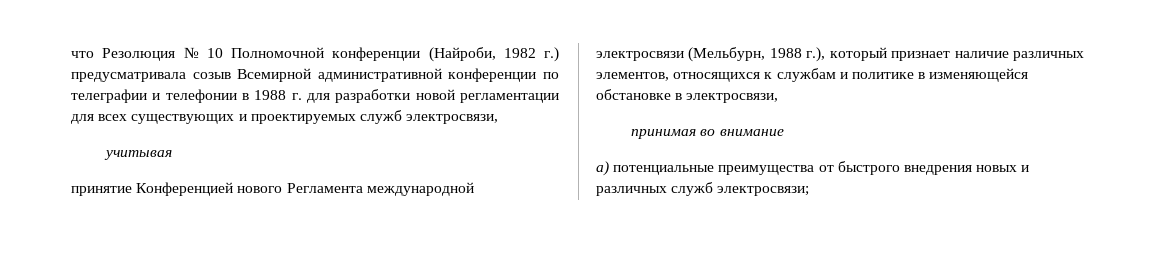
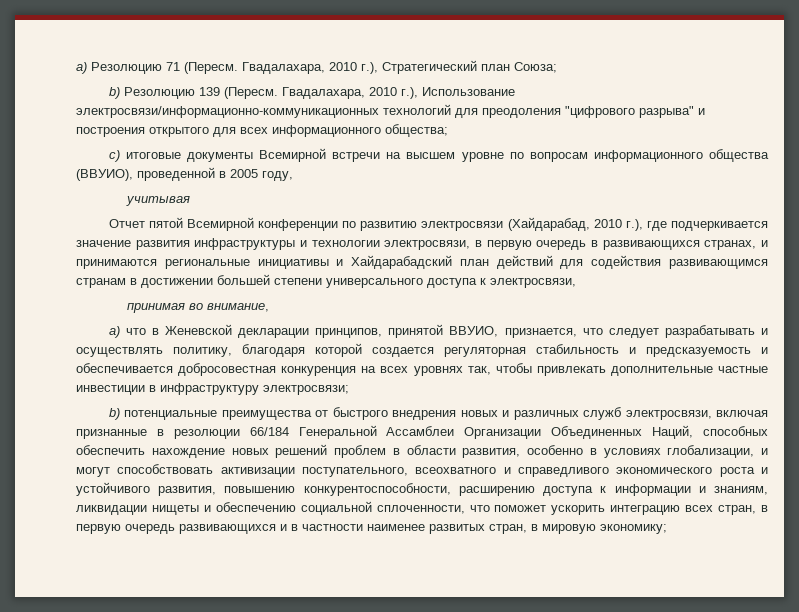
- что Резолюция № 10 Полномочной конференции (Найроби, 1982 г.) предусматривала созыв Всемирной административной конференции по телеграфии и телефонии в 1988 г. для разработки новой регламентации для всех существующих и проектируемых служб электросвязи,
+ a) Резолюцию 71 (Пересм. Гвадалахара, 2010 г.), Стратегический план Союза;
+ b) Резолюцию 139 (Пересм. Гвадалахара, 2010 г.), Использование электросвязи/информационно-коммуникационных технологий для преодоления "цифрового разрыва" и построения открытого для всех информационного общества;
+ c) итоговые документы Всемирной встречи на высшем уровне по вопросам информационного общества (ВВУИО), проведенной в 2005 году,
  учитывая
- принятие Конференцией нового Регламента международной электросвязи (Мельбурн, 1988 г.), который признает наличие различных элементов, относящихся к службам и политике в изменяющейся обстановке в электросвязи,
+ Отчет пятой Всемирной конференции по развитию электросвязи (Хайдарабад, 2010 г.), где подчеркивается значение развития инфраструктуры и технологии электросвязи, в первую очередь в развивающихся странах, и принимаются региональные инициативы и Хайдарабадский план действий для содействия развивающимся странам в достижении большей степени универсального доступа к электросвязи,
- принимая во внимание
- a) потенциальные преимущества от быстрого внедрения новых и различных служб электросвязи;
+ принимая во внимание,
+ a) что в Женевской декларации принципов, принятой ВВУИО, признается, что следует разрабатывать и осуществлять политику, благодаря которой создается регуляторная стабильность и предсказуемость и обеспечивается добросовестная конкуренция на всех уровнях так, чтобы привлекать дополнительные частные инвестиции в инфраструктуру электросвязи;
+ b) потенциальные преимущества от быстрого внедрения новых и различных служб электросвязи, включая признанные в резолюции 66/184 Генеральной Ассамблеи Организации Объединенных Наций, способных обеспечить нахождение новых решений проблем в области развития, особенно в условиях глобализации, и могут способствовать активизации поступательного, всеохватного и справедливого экономического роста и устойчивого развития, повышению конкурентоспособности, расширению доступа к информации и знаниям, ликвидации нищеты и обеспечению социальной сплоченности, что поможет ускорить интеграцию всех стран, в первую очередь развивающихся и в частности наименее развитых стран, в мировую экономику;

